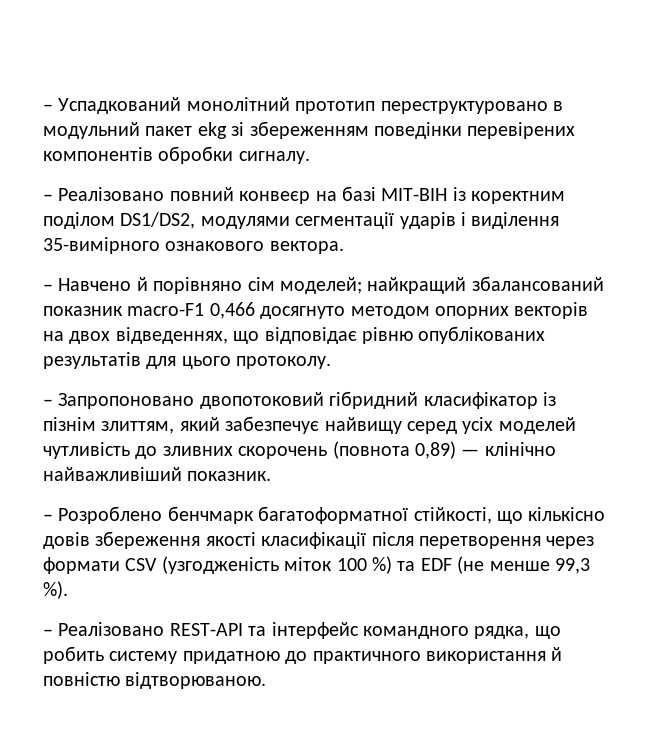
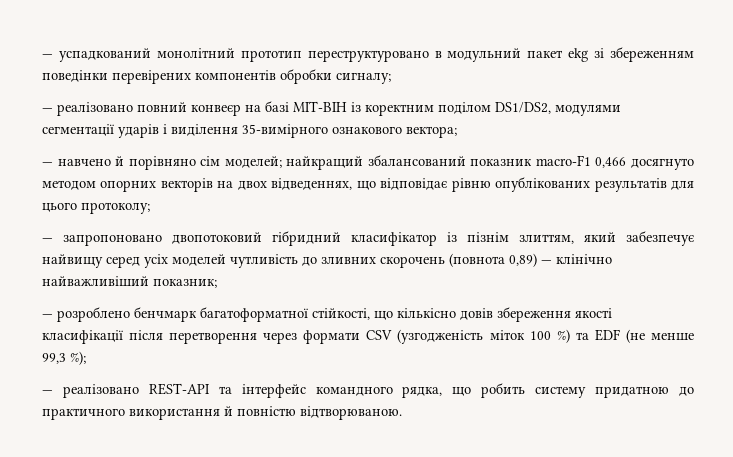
- – Успадкований монолітний прототип переструктуровано в модульний пакет ekg зі збереженням поведінки перевірених компонентів обробки сигналу.
- – Реалізовано повний конвеєр на базі MIT-BIH із коректним поділом DS1/DS2, модулями сегментації ударів і виділення 35-вимірного ознакового вектора.
- – Навчено й порівняно сім моделей;
+ — успадкований монолітний прототип переструктуровано в модульний пакет ekg зі збереженням поведінки перевірених компонентів обробки сигналу;
+ — реалізовано повний конвеєр на базі MIT-BIH із коректним поділом DS1/DS2, модулями сегментації ударів і виділення 35-вимірного ознакового вектора;
+ — навчено й порівняно сім моделей;
- найкращий збалансований показник macro-F1 0,466 досягнуто методом опорних векторів на двох відведеннях, що відповідає рівню опублікованих результатів для цього протоколу.
- – Запропоновано двопотоковий гібридний класифікатор із пізнім злиттям, який забезпечує найвищу серед усіх моделей чутливість до зливних скорочень (повнота 0,89) — клінічно найважливіший показник.
- – Розроблено бенчмарк багатоформатної стійкості, що кількісно довів збереження якості класифікації після перетворення через формати CSV (узгодженість міток 100 %) та EDF (не менше 99,3 %).
- – Реалізовано REST-API та інтерфейс командного рядка, що робить систему придатною до практичного використання й повністю відтворюваною.
+ найкращий збалансований показник macro-F1 0,466 досягнуто методом опорних векторів на двох відведеннях, що відповідає рівню опублікованих результатів для цього протоколу;
+ — запропоновано двопотоковий гібридний класифікатор із пізнім злиттям, який забезпечує найвищу серед усіх моделей чутливість до зливних скорочень (повнота 0,89) — клінічно найважливіший показник;
+ — розроблено бенчмарк багатоформатної стійкості, що кількісно довів збереження якості класифікації після перетворення через формати CSV (узгодженість міток 100 %) та EDF (не менше 99,3 %);
+ — реалізовано REST-API та інтерфейс командного рядка, що робить систему придатною до практичного використання й повністю відтворюваною.

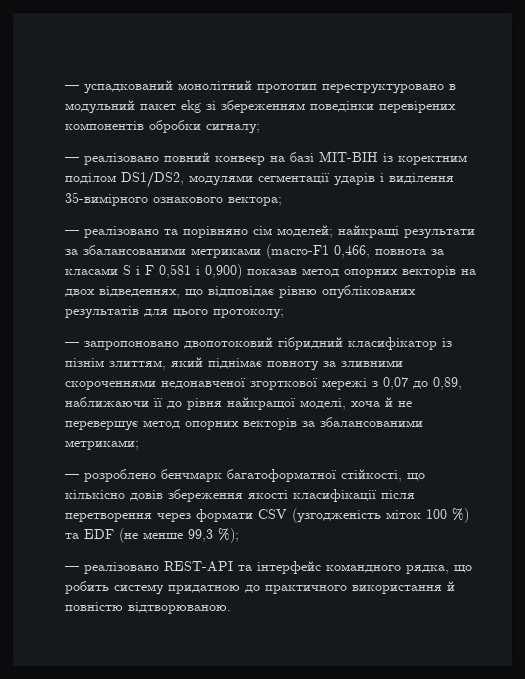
- — навчено й порівняно сім моделей; найкращий збалансований показник macro-F1 0,466 досягнуто методом опорних векторів на двох відведеннях, що відповідає рівню опублікованих результатів для цього протоколу;
+ — реалізовано та порівняно сім моделей; найкращі результати за збалансованими метриками (macro-F1 0,466, повнота за класами S і F 0,581 і 0,900) показав метод опорних векторів на двох відведеннях, що відповідає рівню опублікованих результатів для цього протоколу;
- — запропоновано двопотоковий гібридний класифікатор із пізнім злиттям, який забезпечує найвищу серед усіх моделей чутливість до зливних скорочень (повнота 0,89) — клінічно найважливіший показник;
+ — запропоновано двопотоковий гібридний класифікатор із пізнім злиттям, який піднімає повноту за зливними скороченнями недонавченої згорткової мережі з 0,07 до 0,89, наближаючи її до рівня найкращої моделі, хоча й не перевершує метод опорних векторів за збалансованими метриками;

